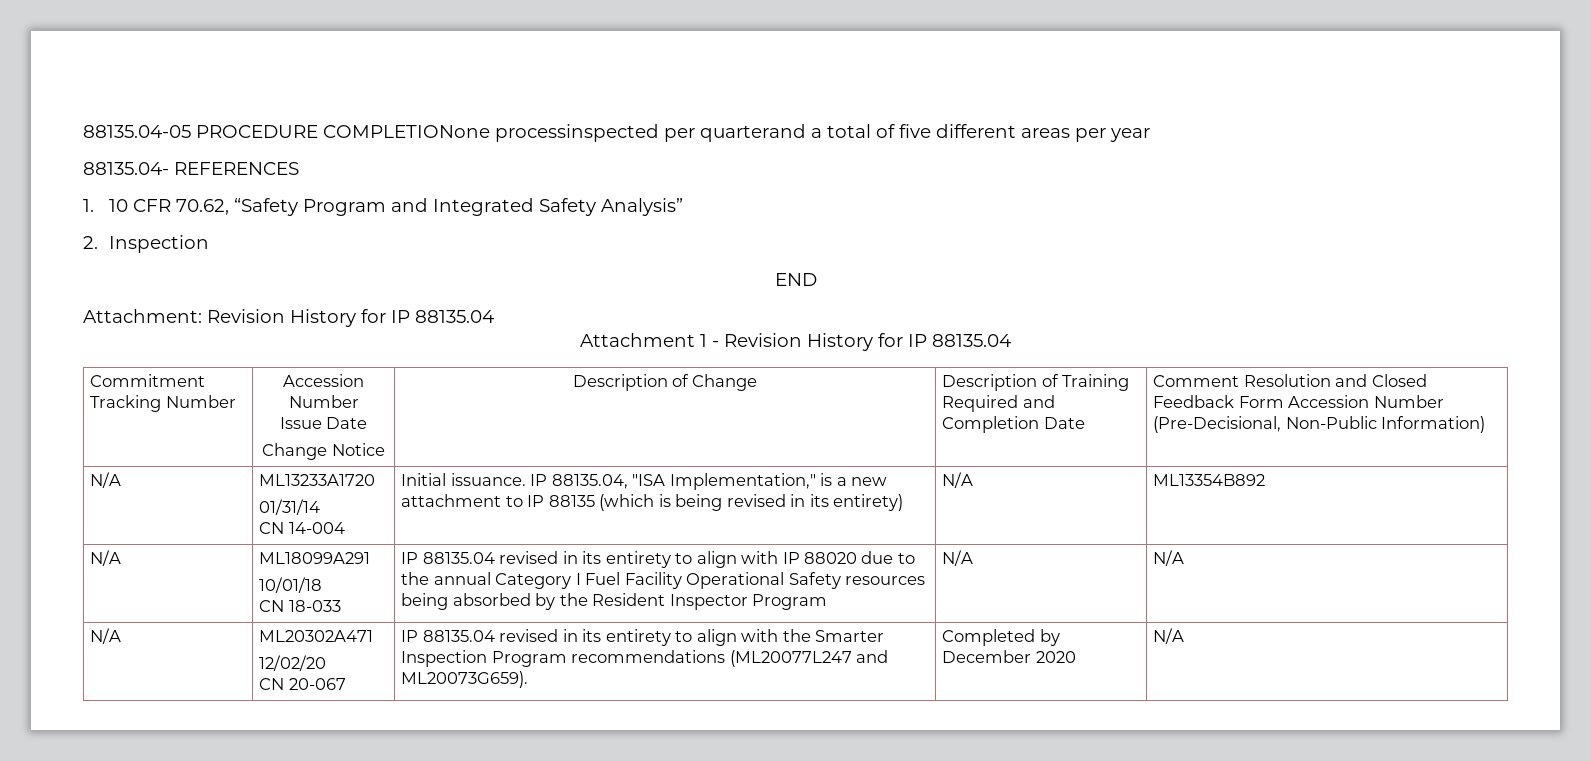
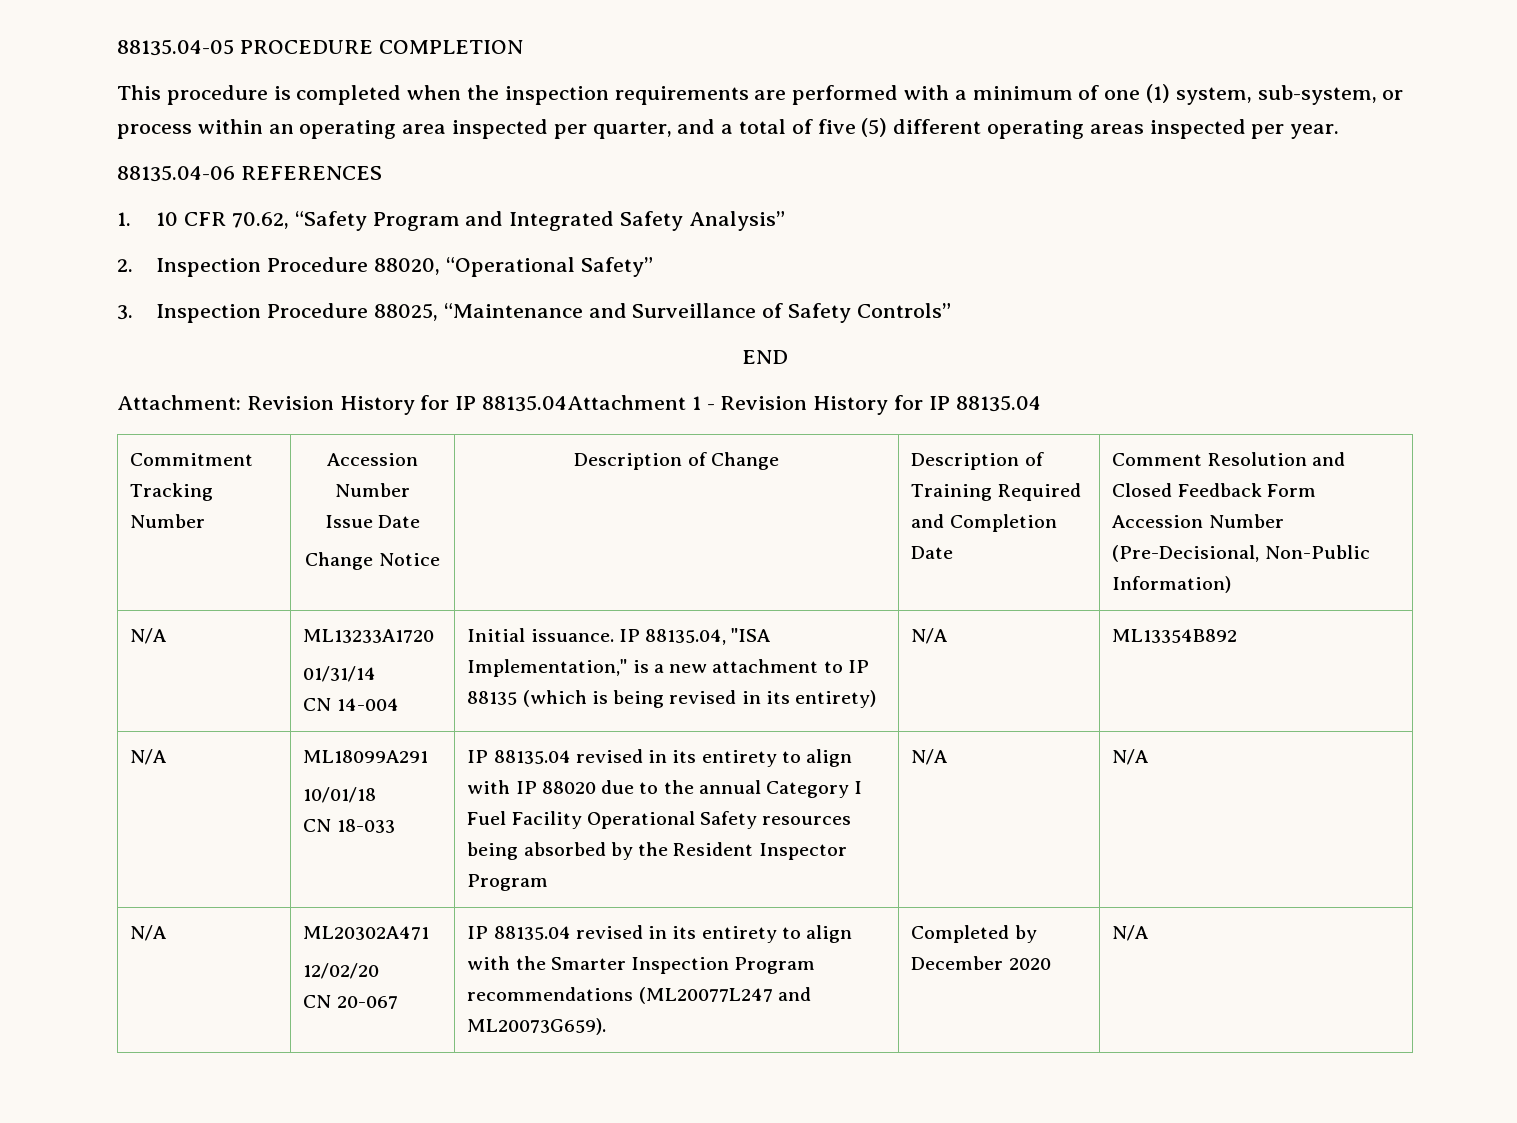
- 88135.04-05 PROCEDURE COMPLETIONone processinspected per quarterand a total of five different areas per year
- 88135.04- REFERENCES
+ 88135.04-05 PROCEDURE COMPLETION
+ This procedure is completed when the inspection requirements are performed with a minimum of one (1) system, sub-system, or process within an operating area inspected per quarter, and a total of five (5) different operating areas inspected per year.
+ 88135.04-06 REFERENCES
- 2. Inspection
+ 2. Inspection Procedure 88020, “Operational Safety”
+ 3. Inspection Procedure 88025, “Maintenance and Surveillance of Safety Controls”
- Attachment: Revision History for IP 88135.04
- Attachment 1 - Revision History for IP 88135.04
+ Attachment: Revision History for IP 88135.04Attachment 1 - Revision History for IP 88135.04

